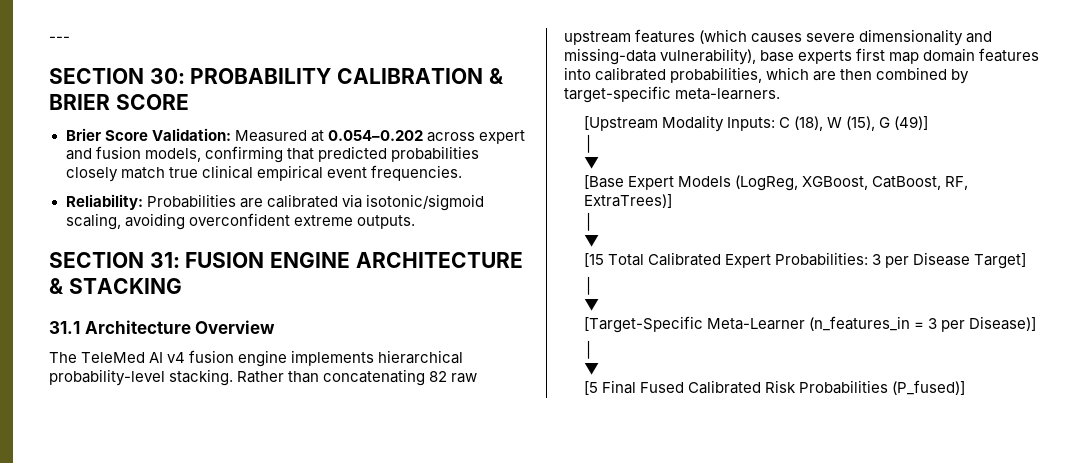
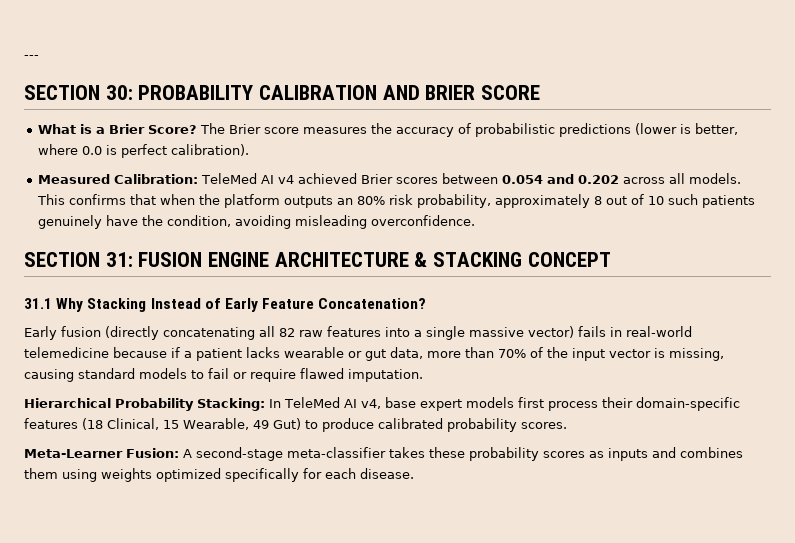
- SECTION 30: PROBABILITY CALIBRATION & BRIER SCORE
+ SECTION 30: PROBABILITY CALIBRATION AND BRIER SCORE
- Brier Score Validation: Measured at 0.054–0.202 across expert and fusion models, confirming that predicted probabilities closely match true clinical empirical event frequencies.
- Reliability: Probabilities are calibrated via isotonic/sigmoid scaling, avoiding overconfident extreme outputs.
+ What is a Brier Score? The Brier score measures the accuracy of probabilistic predictions (lower is better, where 0.0 is perfect calibration).
+ Measured Calibration: TeleMed AI v4 achieved Brier scores between 0.054 and 0.202 across all models. This confirms that when the platform outputs an 80% risk probability, approximately 8 out of 10 such patients genuinely have the condition, avoiding misleading overconfidence.
- SECTION 31: FUSION ENGINE ARCHITECTURE & STACKING
+ SECTION 31: FUSION ENGINE ARCHITECTURE & STACKING CONCEPT
- 31.1 Architecture Overview
- The TeleMed AI v4 fusion engine implements hierarchical probability-level stacking. Rather than concatenating 82 raw upstream features (which causes severe dimensionality and missing-data vulnerability), base experts first map domain features into calibrated probabilities, which are then combined by target-specific meta-learners.
- [Upstream Modality Inputs: C (18), W (15), G (49)]
- │
- ▼
- [Base Expert Models (LogReg, XGBoost, CatBoost, RF, ExtraTrees)]
- │
- ▼
- [15 Total Calibrated Expert Probabilities: 3 per Disease Target]
- │
- ▼
- [Target-Specific Meta-Learner (n_features_in = 3 per Disease)]
- │
- ▼
- [5 Final Fused Calibrated Risk Probabilities (P_fused)]
+ 31.1 Why Stacking Instead of Early Feature Concatenation?
+ Early fusion (directly concatenating all 82 raw features into a single massive vector) fails in real-world telemedicine because if a patient lacks wearable or gut data, more than 70% of the input vector is missing, causing standard models to fail or require flawed imputation.
+ Hierarchical Probability Stacking: In TeleMed AI v4, base expert models first process their domain-specific features (18 Clinical, 15 Wearable, 49 Gut) to produce calibrated probability scores.
+ Meta-Learner Fusion: A second-stage meta-classifier takes these probability scores as inputs and combines them using weights optimized specifically for each disease.

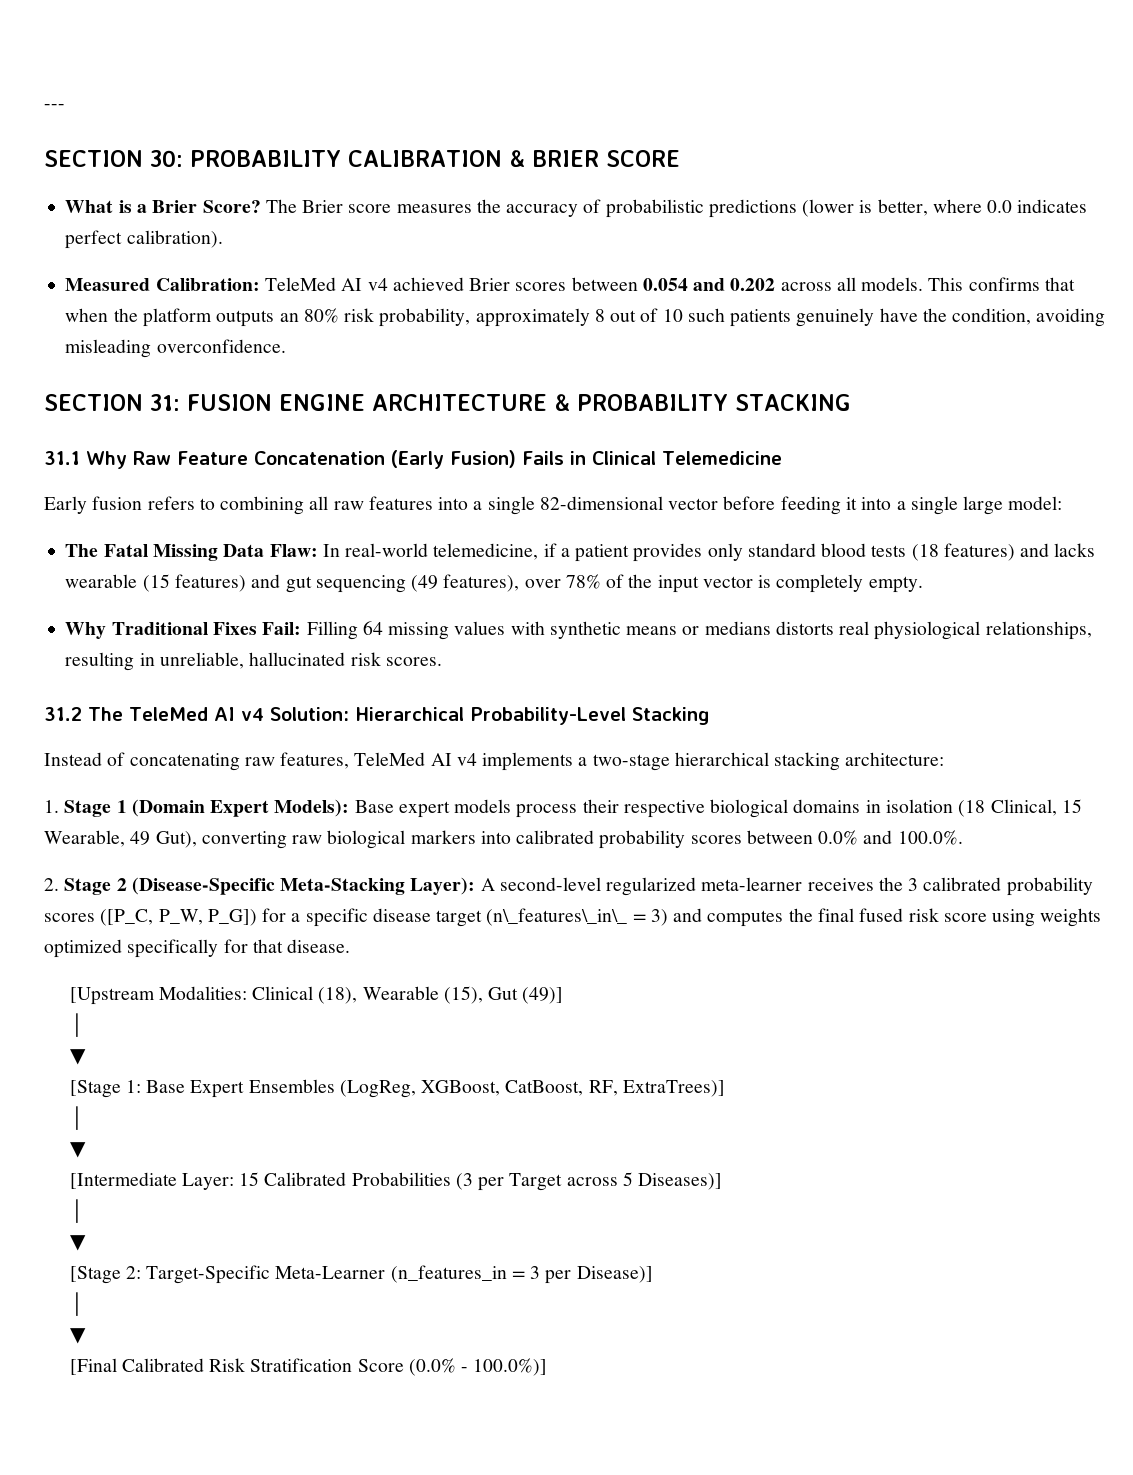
- SECTION 30: PROBABILITY CALIBRATION AND BRIER SCORE
+ SECTION 30: PROBABILITY CALIBRATION & BRIER SCORE
- The Brier score measures the accuracy of probabilistic predictions (lower is better, where 0.0 is perfect calibration).
+ The Brier score measures the accuracy of probabilistic predictions (lower is better, where 0.0 indicates perfect calibration).
- SECTION 31: FUSION ENGINE ARCHITECTURE & STACKING CONCEPT
+ SECTION 31: FUSION ENGINE ARCHITECTURE & PROBABILITY STACKING
- 31.1 Why Stacking Instead of Early Feature Concatenation?
- Early fusion (directly concatenating all 82 raw features into a single massive vector) fails in real-world telemedicine because if a patient lacks wearable or gut data, more than 70% of the input vector is missing, causing standard models to fail or require flawed imputation.
- Hierarchical Probability Stacking: In TeleMed AI v4, base expert models first process their domain-specific features (18 Clinical, 15 Wearable, 49 Gut) to produce calibrated probability scores.
- Meta-Learner Fusion: A second-stage meta-classifier takes these probability scores as inputs and combines them using weights optimized specifically for each disease.
+ 31.1 Why Raw Feature Concatenation (Early Fusion) Fails in Clinical Telemedicine
+ Early fusion refers to combining all raw features into a single 82-dimensional vector before feeding it into a single large model:
+ The Fatal Missing Data Flaw: In real-world telemedicine, if a patient provides only standard blood tests (18 features) and lacks wearable (15 features) and gut sequencing (49 features), over 78% of the input vector is completely empty.
+ Why Traditional Fixes Fail: Filling 64 missing values with synthetic means or medians distorts real physiological relationships, resulting in unreliable, hallucinated risk scores.
+ 31.2 The TeleMed AI v4 Solution: Hierarchical Probability-Level Stacking
+ Instead of concatenating raw features, TeleMed AI v4 implements a two-stage hierarchical stacking architecture:
+ 1. Stage 1 (Domain Expert Models): Base expert models process their respective biological domains in isolation (18 Clinical, 15 Wearable, 49 Gut), converting raw biological markers into calibrated probability scores between 0.0% and 100.0%.
+ 2. Stage 2 (Disease-Specific Meta-Stacking Layer): A second-level regularized meta-learner receives the 3 calibrated probability scores ([P_C, P_W, P_G]) for a specific disease target (n\_features\_in\_ = 3) and computes the final fused risk score using weights optimized specifically for that disease.
+ [Upstream Modalities: Clinical (18), Wearable (15), Gut (49)]
+ │
+ ▼
+ [Stage 1: Base Expert Ensembles (LogReg, XGBoost, CatBoost, RF, ExtraTrees)]
+ │
+ ▼
+ [Intermediate Layer: 15 Calibrated Probabilities (3 per Target across 5 Diseases)]
+ │
+ ▼
+ [Stage 2: Target-Specific Meta-Learner (n_features_in = 3 per Disease)]
+ │
+ ▼
+ [Final Calibrated Risk Stratification Score (0.0% - 100.0%)]

